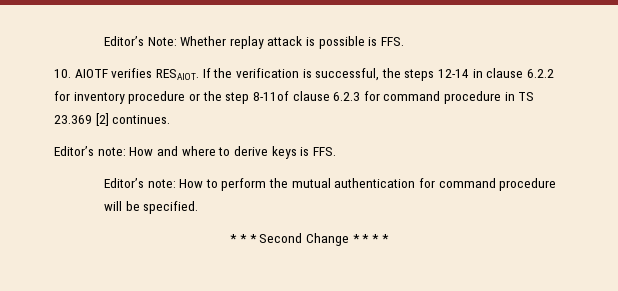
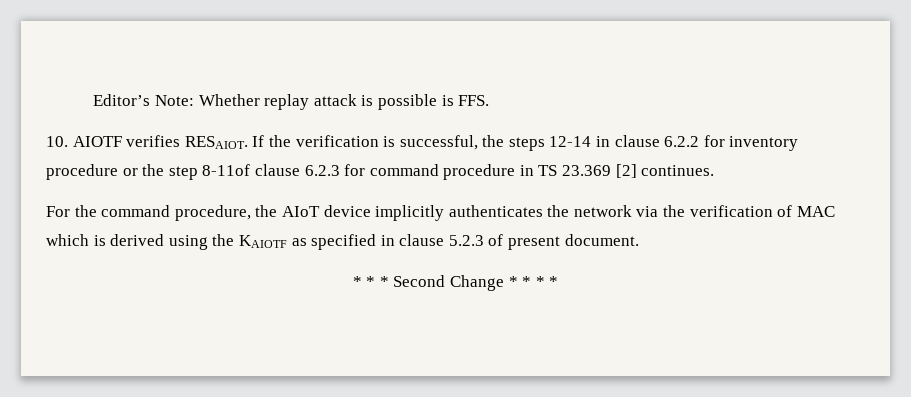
- Editor’s note: How and where to derive keys is FFS.
- Editor’s note: How to perform the mutual authentication for command procedure will be specified.
+ For the command procedure, the AIoT device implicitly authenticates the network via the verification of MAC which is derived using the KAIOTF as specified in clause 5.2.3 of present document.

